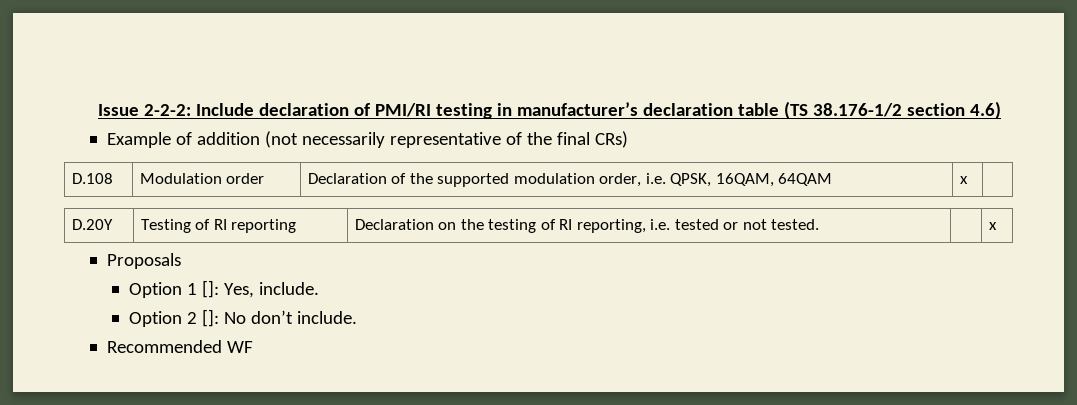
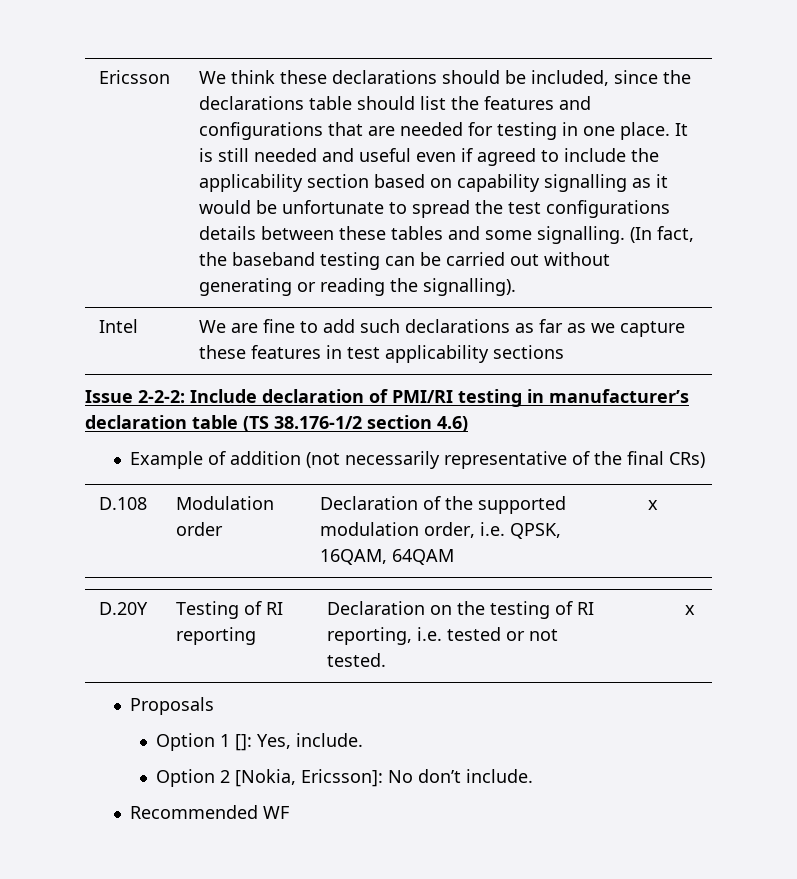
+ Ericsson | We think these declarations should be included, since the declarations table should list the features and configurations that are needed for testing in one place. It is still needed and useful even if agreed to include the applicability section based on capability signalling as it would be unfortunate to spread the test configurations details between these tables and some signalling. (In fact, the baseband testing can be carried out without generating or reading the signalling).
+ Intel | We are fine to add such declarations as far as we capture these features in test applicability sections
- Option 2 []: No don’t include.
+ Option 2 [Nokia, Ericsson]: No don’t include.

